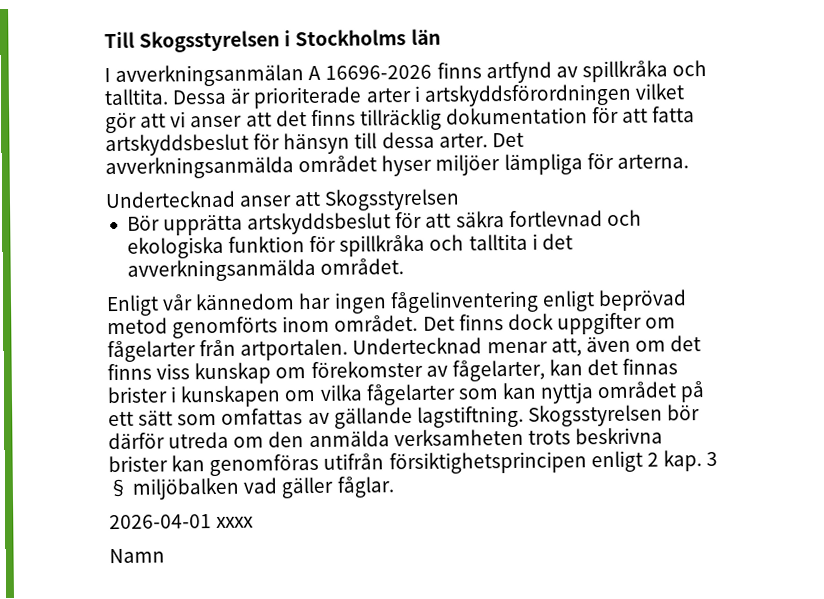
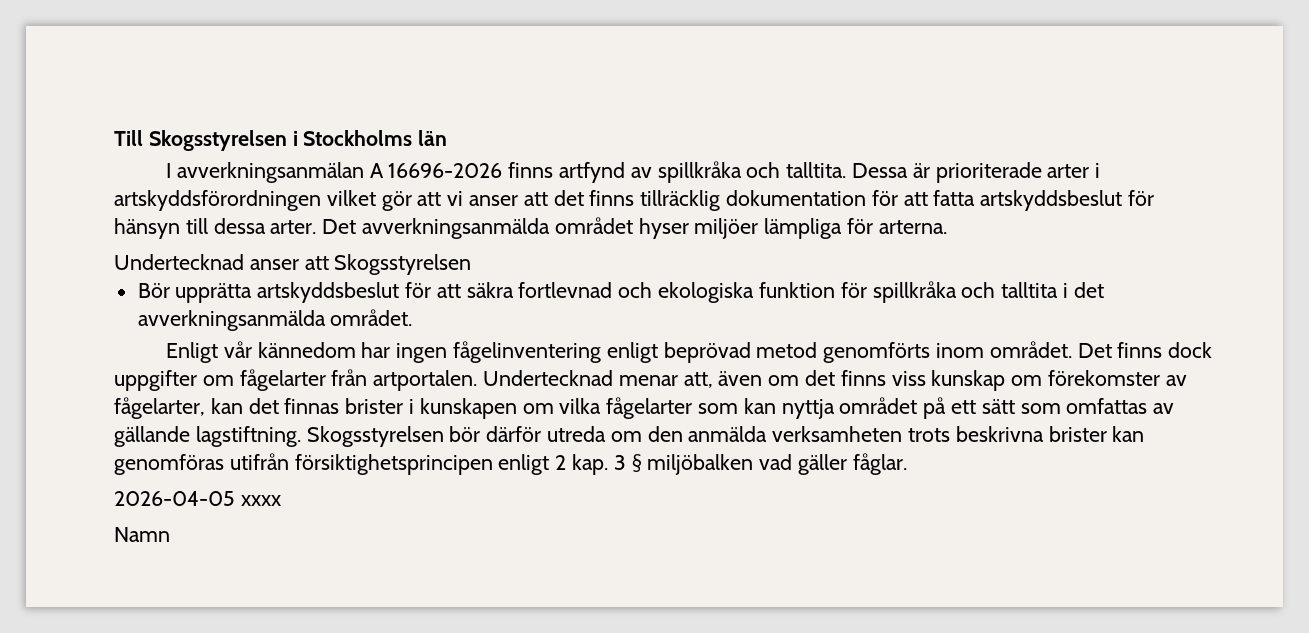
- 2026-04-01 xxxx
+ 2026-04-05 xxxx

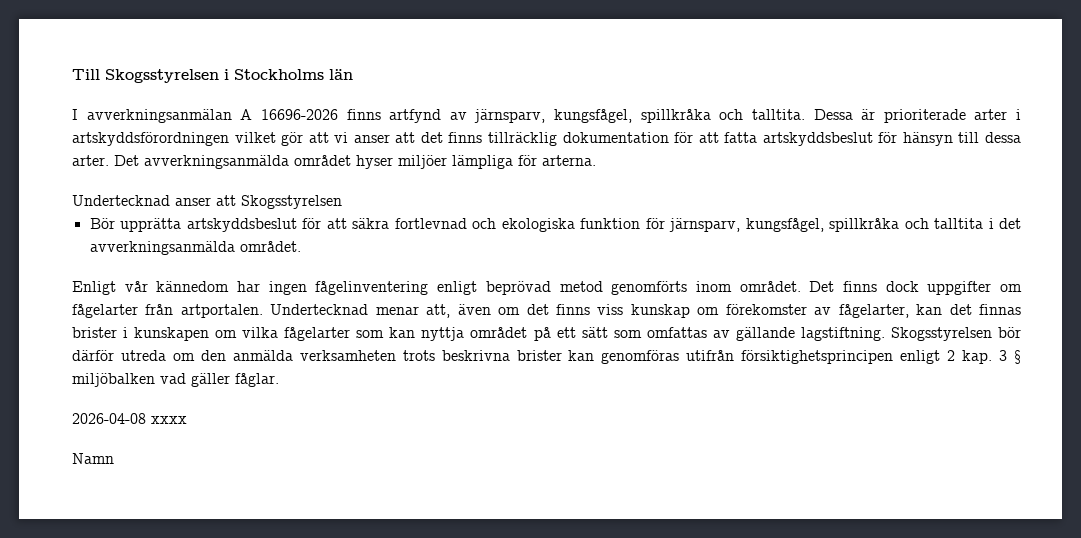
- I avverkningsanmälan A 16696-2026 finns artfynd av spillkråka och talltita.
+ I avverkningsanmälan A 16696-2026 finns artfynd av järnsparv, kungsfågel, spillkråka och talltita.
- Bör upprätta artskyddsbeslut för att säkra fortlevnad och ekologiska funktion för spillkråka och talltita i det avverkningsanmälda området.
+ Bör upprätta artskyddsbeslut för att säkra fortlevnad och ekologiska funktion för järnsparv, kungsfågel, spillkråka och talltita i det avverkningsanmälda området.
- 2026-04-05 xxxx
+ 2026-04-08 xxxx

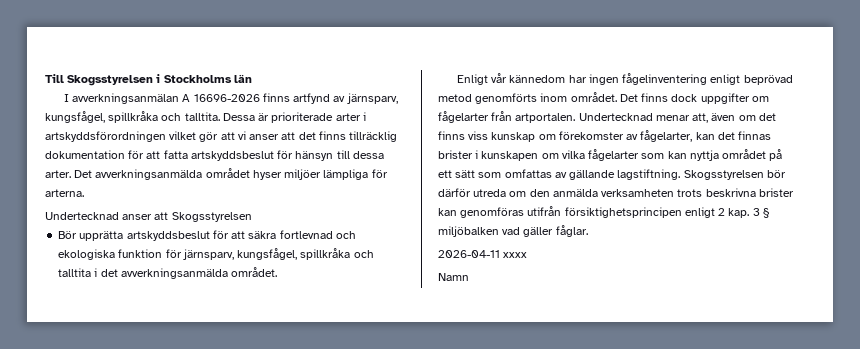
- 2026-04-08 xxxx
+ 2026-04-11 xxxx

